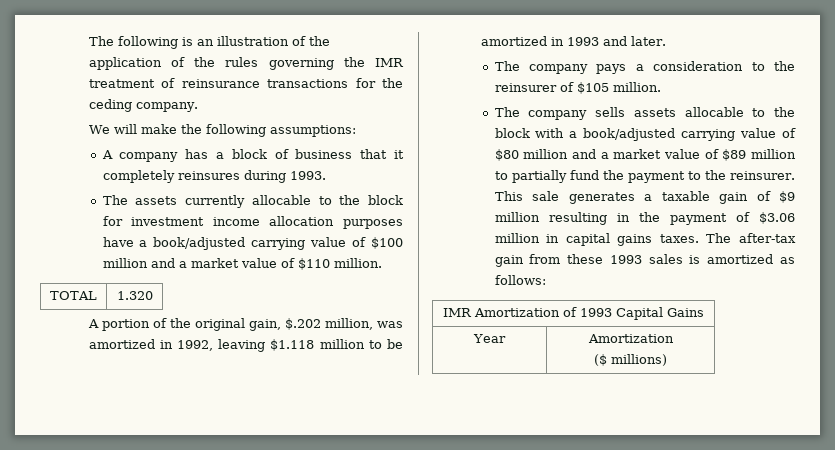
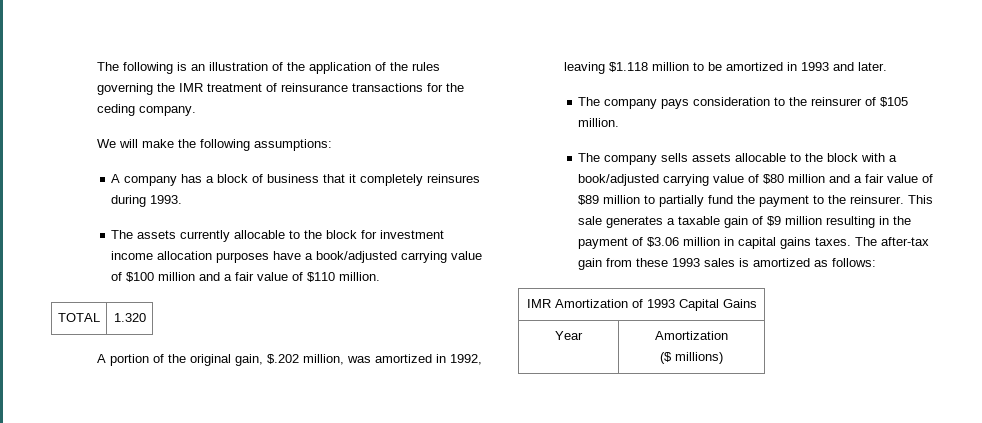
- The assets currently allocable to the block for investment income allocation purposes have a book/adjusted carrying value of $100 million and a market value of $110 million.
+ The assets currently allocable to the block for investment income allocation purposes have a book/adjusted carrying value of $100 million and a fair value of $110 million.
- The company pays a consideration to the reinsurer of $105 million.
+ The company pays consideration to the reinsurer of $105 million.
- The company sells assets allocable to the block with a book/adjusted carrying value of $80 million and a market value of $89 million to partially fund the payment to the reinsurer.
+ The company sells assets allocable to the block with a book/adjusted carrying value of $80 million and a fair value of $89 million to partially fund the payment to the reinsurer.

